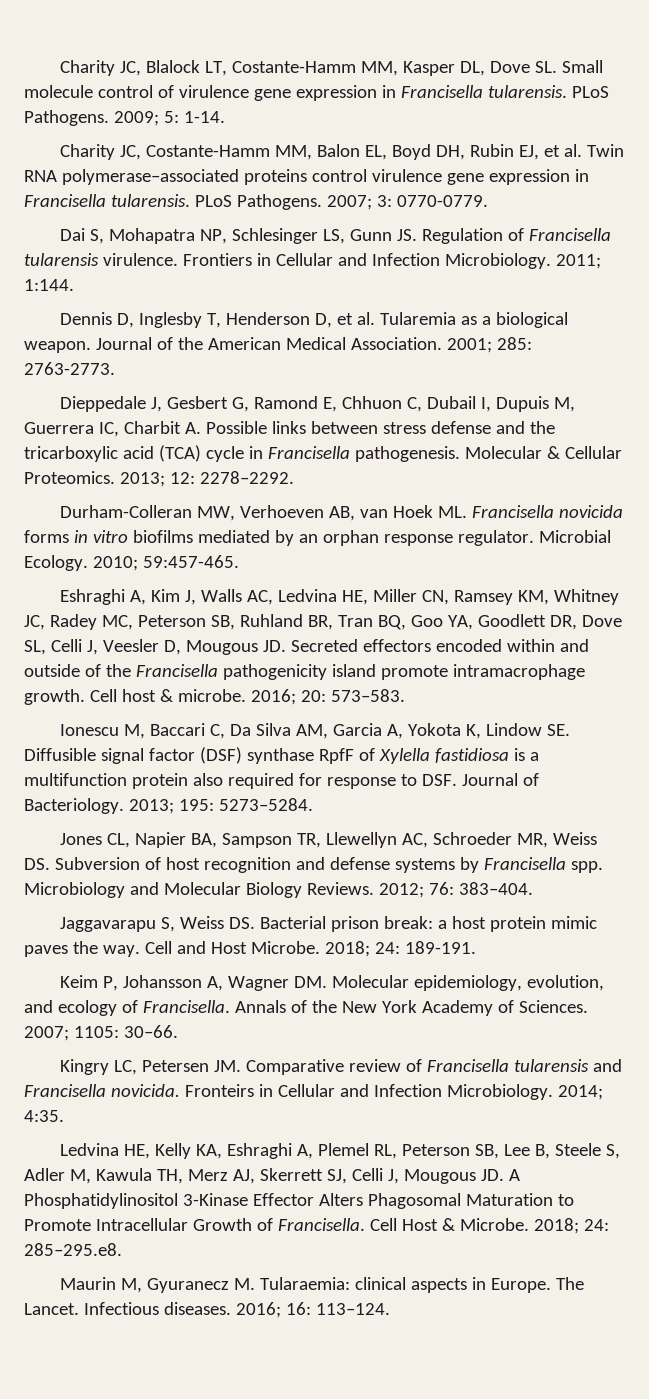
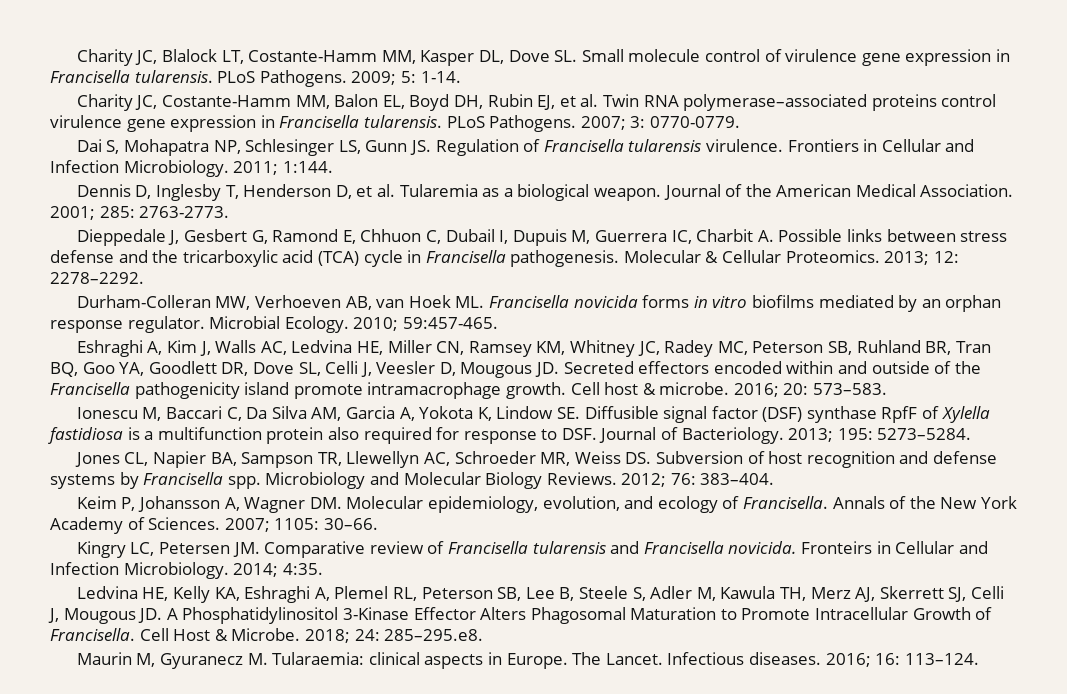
- Jaggavarapu S, Weiss DS. Bacterial prison break: a host protein mimic paves the way. Cell and Host Microbe. 2018; 24: 189-191.

